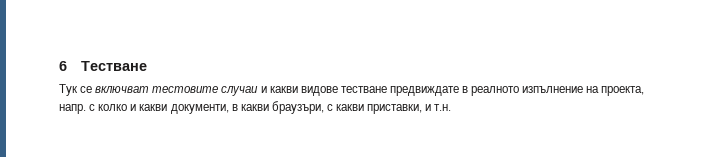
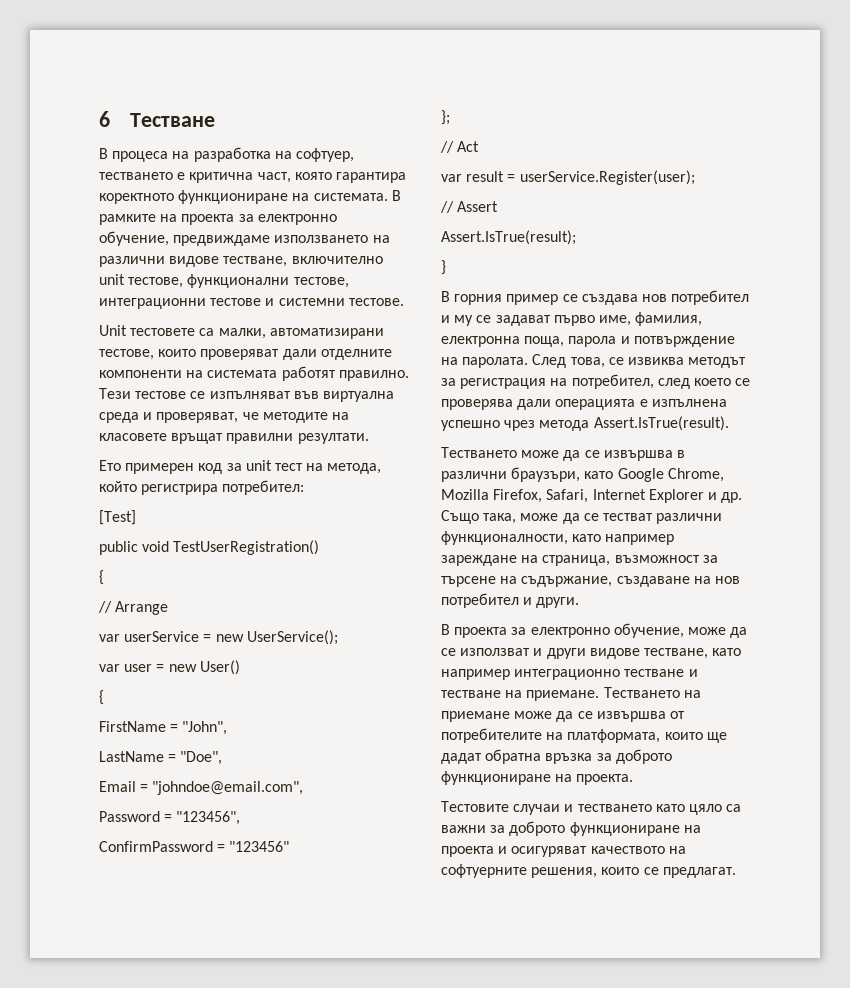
- Тук се включват тестовите случаи и какви видове тестване предвиждате в реалното изпълнение на проекта, напр. с колко и какви документи, в какви браузъри, с какви приставки, и т.н.
+ В процеса на разработка на софтуер, тестването е критична част, която гарантира коректното функциониране на системата. В рамките на проекта за електронно обучение, предвиждаме използването на различни видове тестване, включително unit тестове, функционални тестове, интеграционни тестове и системни тестове.
+ Unit тестовете са малки, автоматизирани тестове, които проверяват дали отделните компоненти на системата работят правилно. Тези тестове се изпълняват във виртуална среда и проверяват, че методите на класовете връщат правилни резултати.
+ Ето примерен код за unit тест на метода, който регистрира потребител:
+ [Test]
+ public void TestUserRegistration()
+ {
+ // Arrange
+ var userService = new UserService();
+ var user = new User()
+ {
+ FirstName = "John",
+ LastName = "Doe",
+ Email = "johndoe@email.com",
+ Password = "123456",
+ ConfirmPassword = "123456"
+ };
+ // Act
+ var result = userService.Register(user);
+ // Assert
+ Assert.IsTrue(result);
+ }
+ В горния пример се създава нов потребител и му се задават първо име, фамилия, електронна поща, парола и потвърждение на паролата. След това, се извиква методът за регистрация на потребител, след което се проверява дали операцията е изпълнена успешно чрез метода Assert.IsTrue(result).
+ Тестването може да се извършва в различни браузъри, като Google Chrome, Mozilla Firefox, Safari, Internet Explorer и др. Също така, може да се тестват различни функционалности, като например зареждане на страница, възможност за търсене на съдържание, създаване на нов потребител и други.
+ В проекта за електронно обучение, може да се използват и други видове тестване, като например интеграционно тестване и тестване на приемане. Тестването на приемане може да се извършва от потребителите на платформата, които ще дадат обратна връзка за доброто функциониране на проекта.
+ Тестовите случаи и тестването като цяло са важни за доброто функциониране на проекта и осигуряват качеството на софтуерните решения, които се предлагат.

